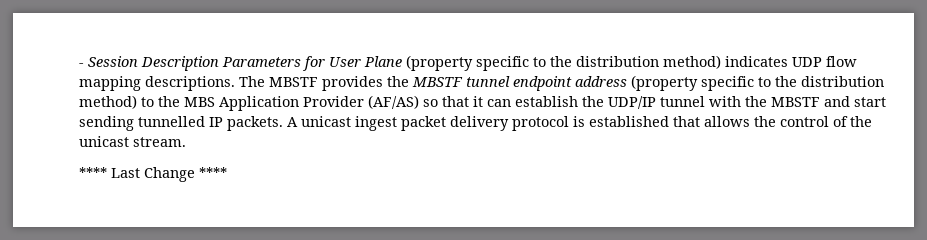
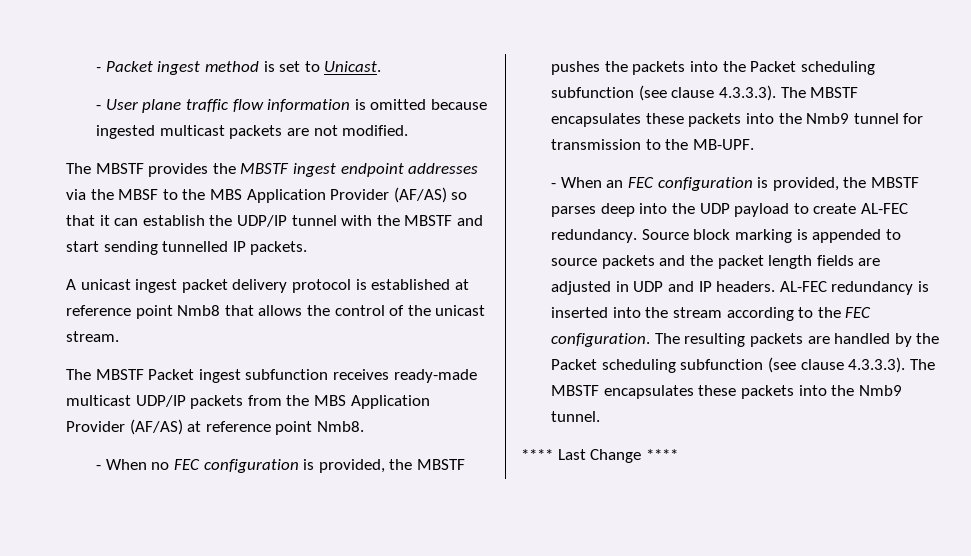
- - Session Description Parameters for User Plane (property specific to the distribution method) indicates UDP flow mapping descriptions. The MBSTF provides the MBSTF tunnel endpoint address (property specific to the distribution method) to the MBS Application Provider (AF/AS) so that it can establish the UDP/IP tunnel with the MBSTF and start sending tunnelled IP packets. A unicast ingest packet delivery protocol is established that allows the control of the unicast stream.
+ - Packet ingest method is set to Unicast.
+ - User plane traffic flow information is omitted because ingested multicast packets are not modified.
+ The MBSTF provides the MBSTF ingest endpoint addresses via the MBSF to the MBS Application Provider (AF/AS) so that it can establish the UDP/IP tunnel with the MBSTF and start sending tunnelled IP packets.
+ A unicast ingest packet delivery protocol is established at reference point Nmb8 that allows the control of the unicast stream.
+ The MBSTF Packet ingest subfunction receives ready-made multicast UDP/IP packets from the MBS Application Provider (AF/AS) at reference point Nmb8.
+ - When no FEC configuration is provided, the MBSTF pushes the packets into the Packet scheduling subfunction (see clause 4.3.3.3). The MBSTF encapsulates these packets into the Nmb9 tunnel for transmission to the MB-UPF.
+ - When an FEC configuration is provided, the MBSTF parses deep into the UDP payload to create AL-FEC redundancy. Source block marking is appended to source packets and the packet length fields are adjusted in UDP and IP headers. AL-FEC redundancy is inserted into the stream according to the FEC configuration. The resulting packets are handled by the Packet scheduling subfunction (see clause 4.3.3.3). The MBSTF encapsulates these packets into the Nmb9 tunnel.

